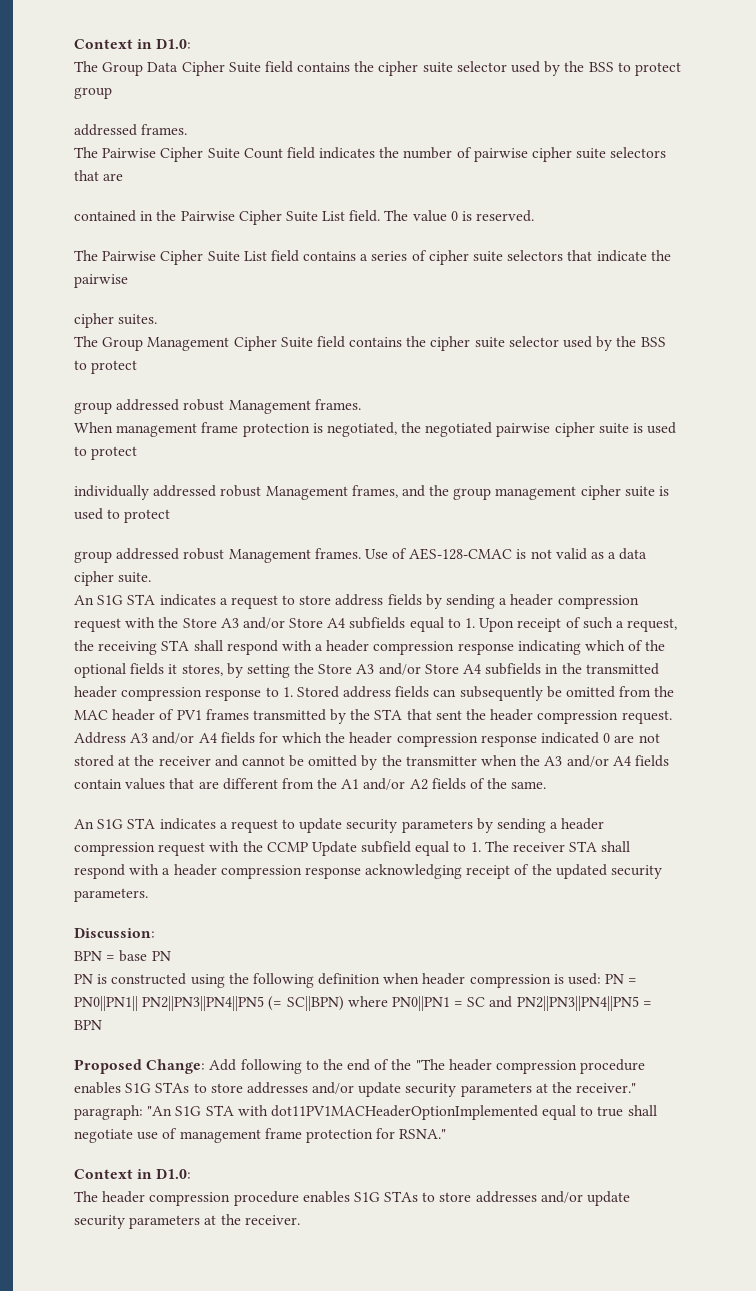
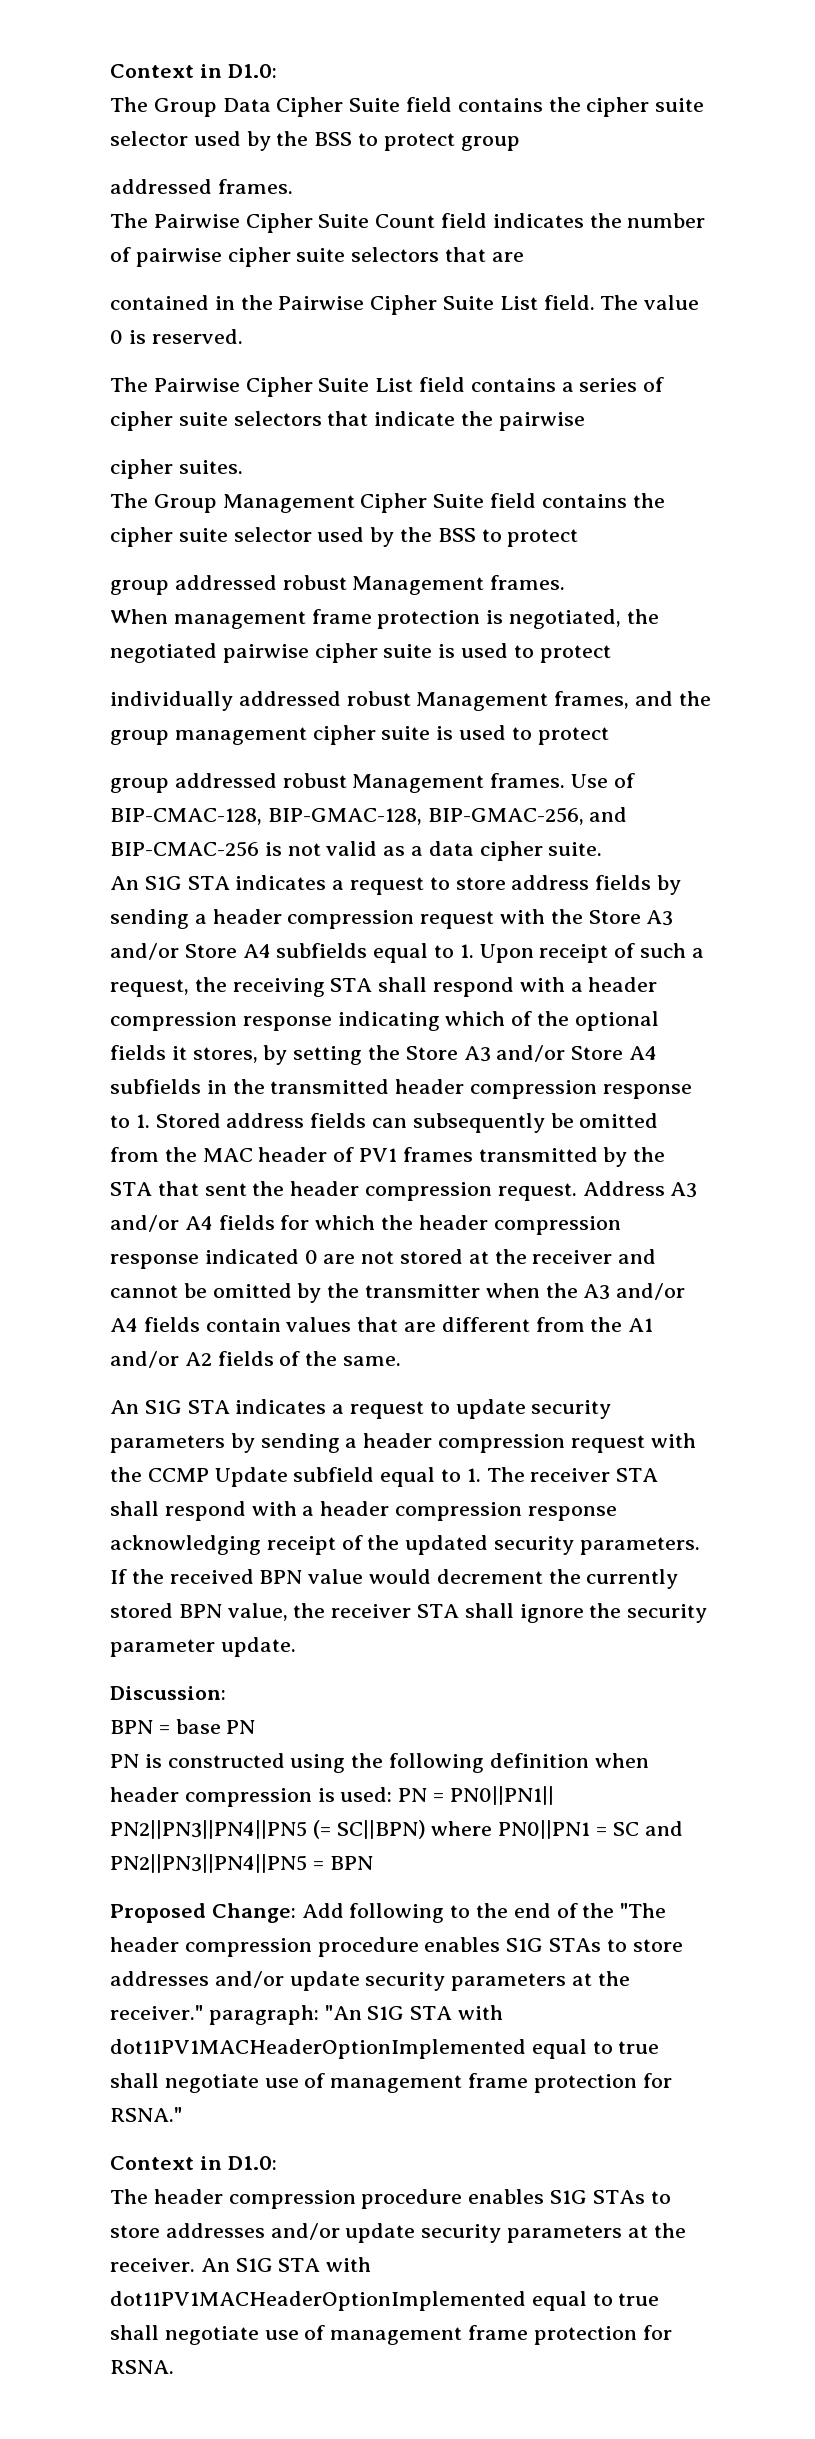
- Use of AES-128-CMAC is not valid as a data cipher suite.
+ Use of BIP-CMAC-128, BIP-GMAC-128, BIP-GMAC-256, and BIP-CMAC-256 is not valid as a data cipher suite.
+ If the received BPN value would decrement the currently stored BPN value, the receiver STA shall ignore the security parameter update.
+ An S1G STA with dot11PV1MACHeaderOptionImplemented equal to true shall negotiate use of management frame protection for RSNA.

